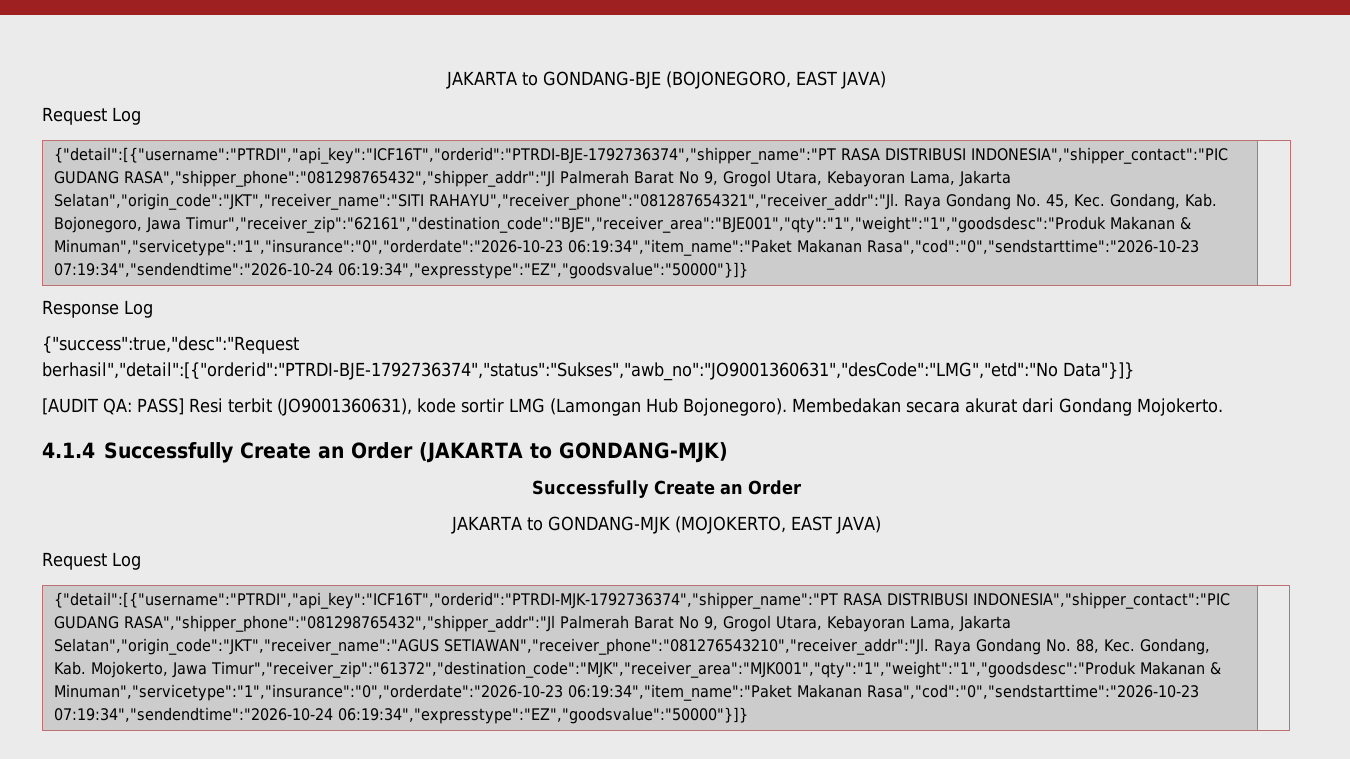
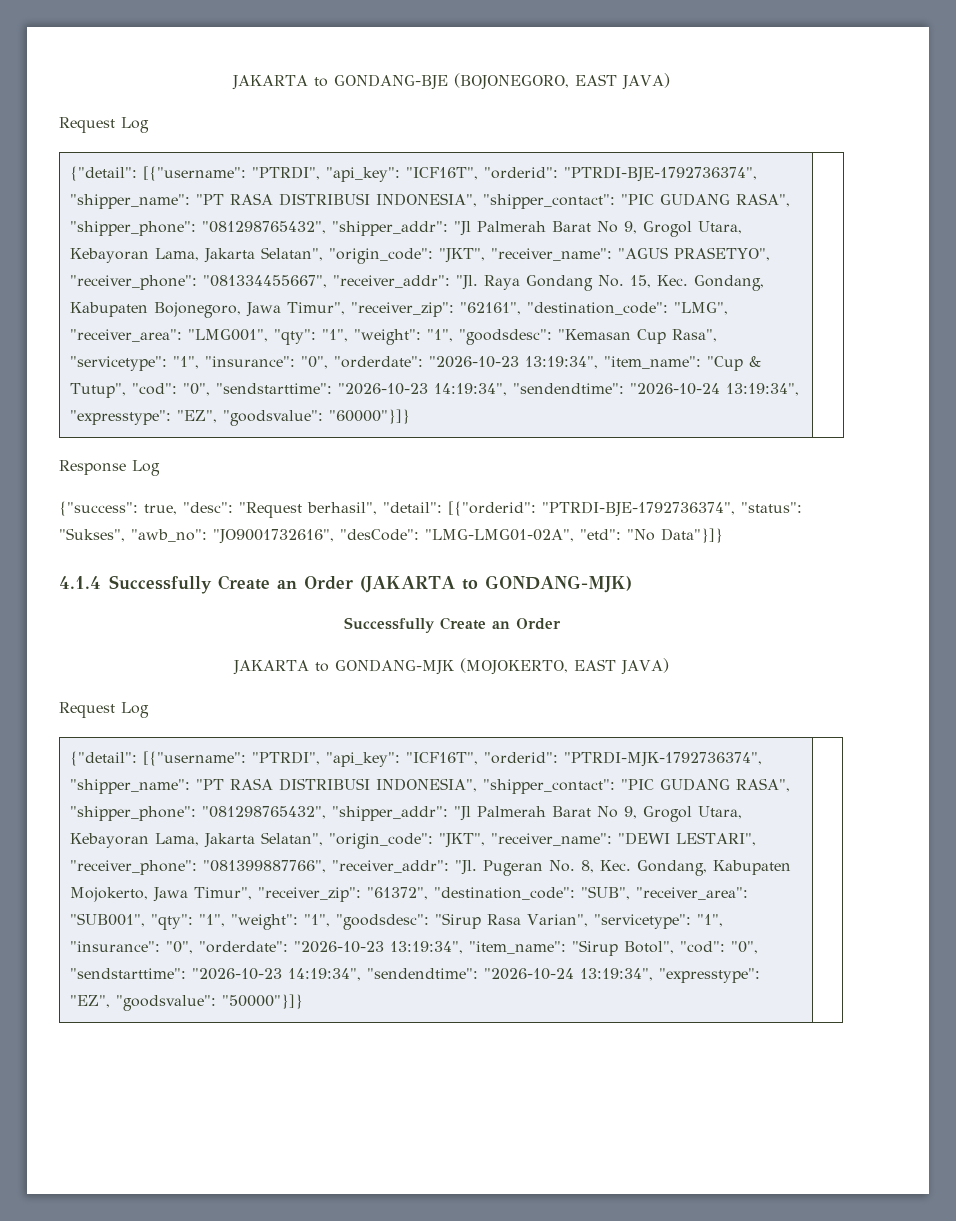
- {"detail":[{"username":"PTRDI","api_key":"ICF16T","orderid":"PTRDI-BJE-1792736374","shipper_name":"PT RASA DISTRIBUSI INDONESIA","shipper_contact":"PIC GUDANG RASA","shipper_phone":"081298765432","shipper_addr":"Jl Palmerah Barat No 9, Grogol Utara, Kebayoran Lama, Jakarta Selatan","origin_code":"JKT","receiver_name":"SITI RAHAYU","receiver_phone":"081287654321","receiver_addr":"Jl. Raya Gondang No. 45, Kec. Gondang, Kab. Bojonegoro, Jawa Timur","receiver_zip":"62161","destination_code":"BJE","receiver_area":"BJE001","qty":"1","weight":"1","goodsdesc":"Produk Makanan & Minuman","servicetype":"1","insurance":"0","orderdate":"2026-10-23 06:19:34","item_name":"Paket Makanan Rasa","cod":"0","sendstarttime":"2026-10-23 07:19:34","sendendtime":"2026-10-24 06:19:34","expresstype":"EZ","goodsvalue":"50000"}]} |
+ {"detail": [{"username": "PTRDI", "api_key": "ICF16T", "orderid": "PTRDI-BJE-1792736374", "shipper_name": "PT RASA DISTRIBUSI INDONESIA", "shipper_contact": "PIC GUDANG RASA", "shipper_phone": "081298765432", "shipper_addr": "Jl Palmerah Barat No 9, Grogol Utara, Kebayoran Lama, Jakarta Selatan", "origin_code": "JKT", "receiver_name": "AGUS PRASETYO", "receiver_phone": "081334455667", "receiver_addr": "Jl. Raya Gondang No. 15, Kec. Gondang, Kabupaten Bojonegoro, Jawa Timur", "receiver_zip": "62161", "destination_code": "LMG", "receiver_area": "LMG001", "qty": "1", "weight": "1", "goodsdesc": "Kemasan Cup Rasa", "servicetype": "1", "insurance": "0", "orderdate": "2026-10-23 13:19:34", "item_name": "Cup & Tutup", "cod": "0", "sendstarttime": "2026-10-23 14:19:34", "sendendtime": "2026-10-24 13:19:34", "expresstype": "EZ", "goodsvalue": "60000"}]} |
  Response Log
- {"success":true,"desc":"Request berhasil","detail":[{"orderid":"PTRDI-BJE-1792736374","status":"Sukses","awb_no":"JO9001360631","desCode":"LMG","etd":"No Data"}]}
- [AUDIT QA: PASS] Resi terbit (JO9001360631), kode sortir LMG (Lamongan Hub Bojonegoro). Membedakan secara akurat dari Gondang Mojokerto.
+ {"success": true, "desc": "Request berhasil", "detail": [{"orderid": "PTRDI-BJE-1792736374", "status": "Sukses", "awb_no": "JO9001732616", "desCode": "LMG-LMG01-02A", "etd": "No Data"}]}
- {"detail":[{"username":"PTRDI","api_key":"ICF16T","orderid":"PTRDI-MJK-1792736374","shipper_name":"PT RASA DISTRIBUSI INDONESIA","shipper_contact":"PIC GUDANG RASA","shipper_phone":"081298765432","shipper_addr":"Jl Palmerah Barat No 9, Grogol Utara, Kebayoran Lama, Jakarta Selatan","origin_code":"JKT","receiver_name":"AGUS SETIAWAN","receiver_phone":"081276543210","receiver_addr":"Jl. Raya Gondang No. 88, Kec. Gondang, Kab. Mojokerto, Jawa Timur","receiver_zip":"61372","destination_code":"MJK","receiver_area":"MJK001","qty":"1","weight":"1","goodsdesc":"Produk Makanan & Minuman","servicetype":"1","insurance":"0","orderdate":"2026-10-23 06:19:34","item_name":"Paket Makanan Rasa","cod":"0","sendstarttime":"2026-10-23 07:19:34","sendendtime":"2026-10-24 06:19:34","expresstype":"EZ","goodsvalue":"50000"}]}
+ {"detail": [{"username": "PTRDI", "api_key": "ICF16T", "orderid": "PTRDI-MJK-1792736374", "shipper_name": "PT RASA DISTRIBUSI INDONESIA", "shipper_contact": "PIC GUDANG RASA", "shipper_phone": "081298765432", "shipper_addr": "Jl Palmerah Barat No 9, Grogol Utara, Kebayoran Lama, Jakarta Selatan", "origin_code": "JKT", "receiver_name": "DEWI LESTARI", "receiver_phone": "081399887766", "receiver_addr": "Jl. Pugeran No. 8, Kec. Gondang, Kabupaten Mojokerto, Jawa Timur", "receiver_zip": "61372", "destination_code": "SUB", "receiver_area": "SUB001", "qty": "1", "weight": "1", "goodsdesc": "Sirup Rasa Varian", "servicetype": "1", "insurance": "0", "orderdate": "2026-10-23 13:19:34", "item_name": "Sirup Botol", "cod": "0", "sendstarttime": "2026-10-23 14:19:34", "sendendtime": "2026-10-24 13:19:34", "expresstype": "EZ", "goodsvalue": "50000"}]}

